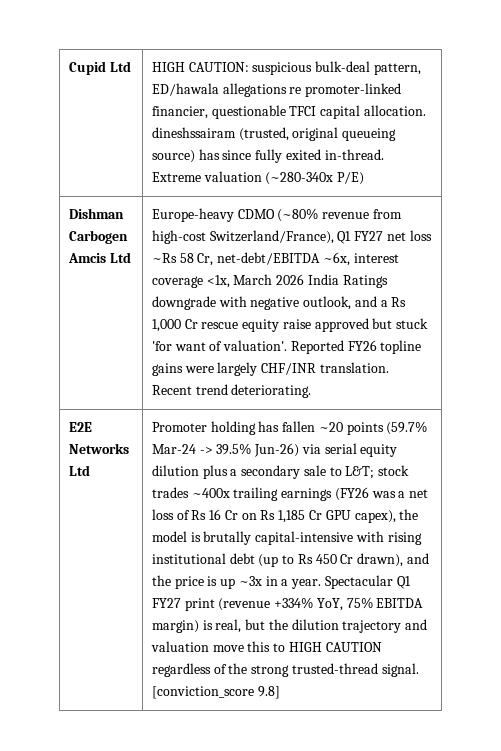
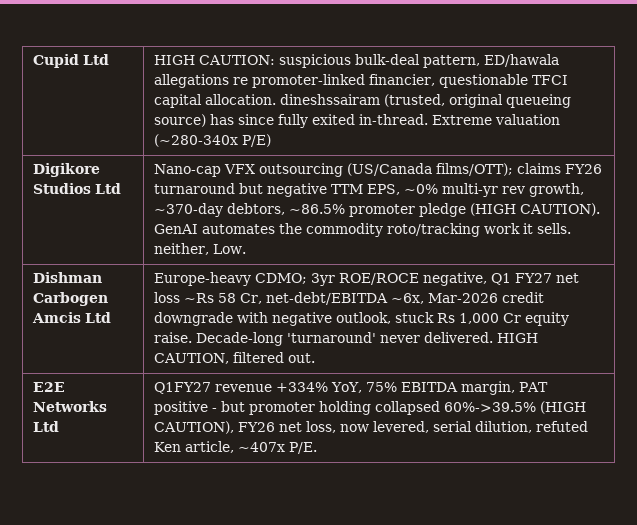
+ Digikore Studios Ltd | Nano-cap VFX outsourcing (US/Canada films/OTT); claims FY26 turnaround but negative TTM EPS, ~0% multi-yr rev growth, ~370-day debtors, ~86.5% promoter pledge (HIGH CAUTION). GenAI automates the commodity roto/tracking work it sells. neither, Low.
- Europe-heavy CDMO (~80% revenue from high-cost Switzerland/France), Q1 FY27 net loss ~Rs 58 Cr, net-debt/EBITDA ~6x, interest coverage <1x, March 2026 India Ratings downgrade with negative outlook, and a Rs 1,000 Cr rescue equity raise approved but stuck 'for want of valuation'. Reported FY26 topline gains were largely CHF/INR translation. Recent trend deteriorating.
- E2E Networks Ltd | Promoter holding has fallen ~20 points (59.7% Mar-24 -> 39.5% Jun-26) via serial equity dilution plus a secondary sale to L&T; stock trades ~400x trailing earnings (FY26 was a net loss of Rs 16 Cr on Rs 1,185 Cr GPU capex), the model is brutally capital-intensive with rising institutional debt (up to Rs 450 Cr drawn), and the price is up ~3x in a year. Spectacular Q1 FY27 print (revenue +334% YoY, 75% EBITDA margin) is real, but the dilution trajectory and valuation move this to HIGH CAUTION regardless of the strong trusted-thread signal. [conviction_score 9.8]
+ Europe-heavy CDMO; 3yr ROE/ROCE negative, Q1 FY27 net loss ~Rs 58 Cr, net-debt/EBITDA ~6x, Mar-2026 credit downgrade with negative outlook, stuck Rs 1,000 Cr equity raise. Decade-long 'turnaround' never delivered. HIGH CAUTION, filtered out.
+ E2E Networks Ltd | Q1FY27 revenue +334% YoY, 75% EBITDA margin, PAT positive - but promoter holding collapsed 60%->39.5% (HIGH CAUTION), FY26 net loss, now levered, serial dilution, refuted Ken article, ~407x P/E.

